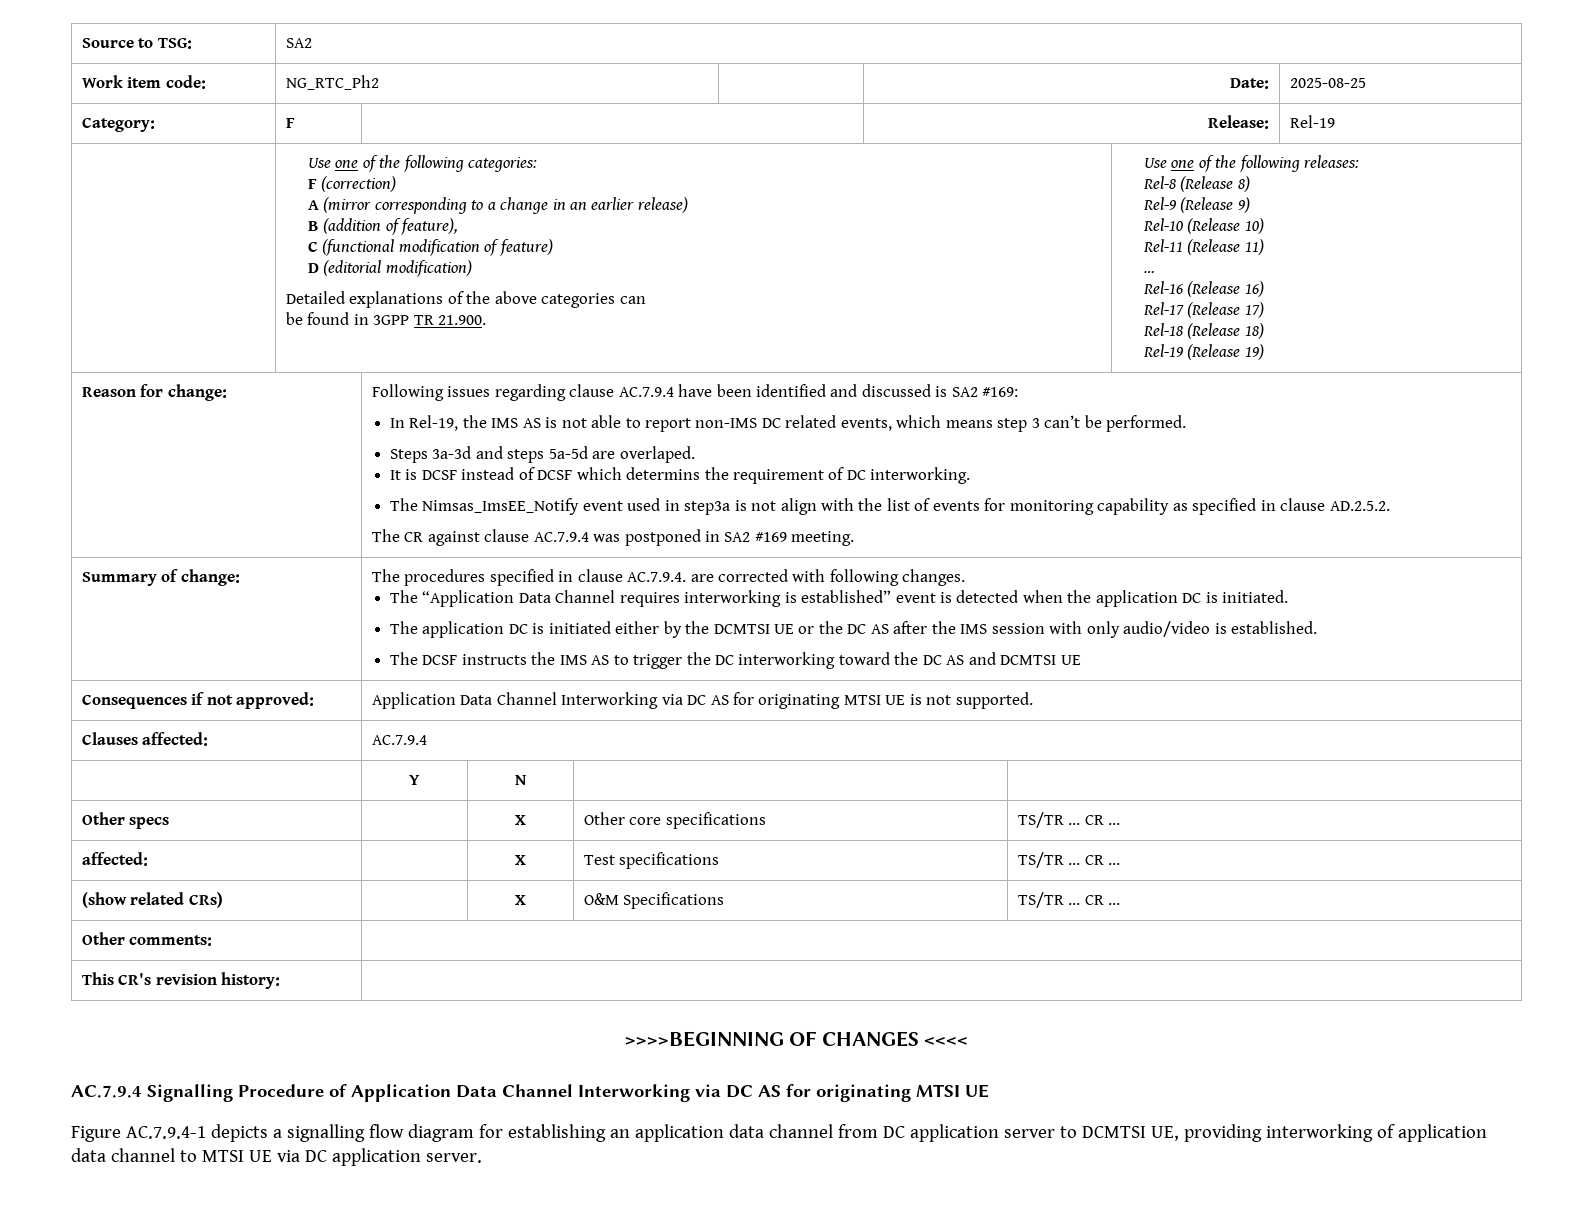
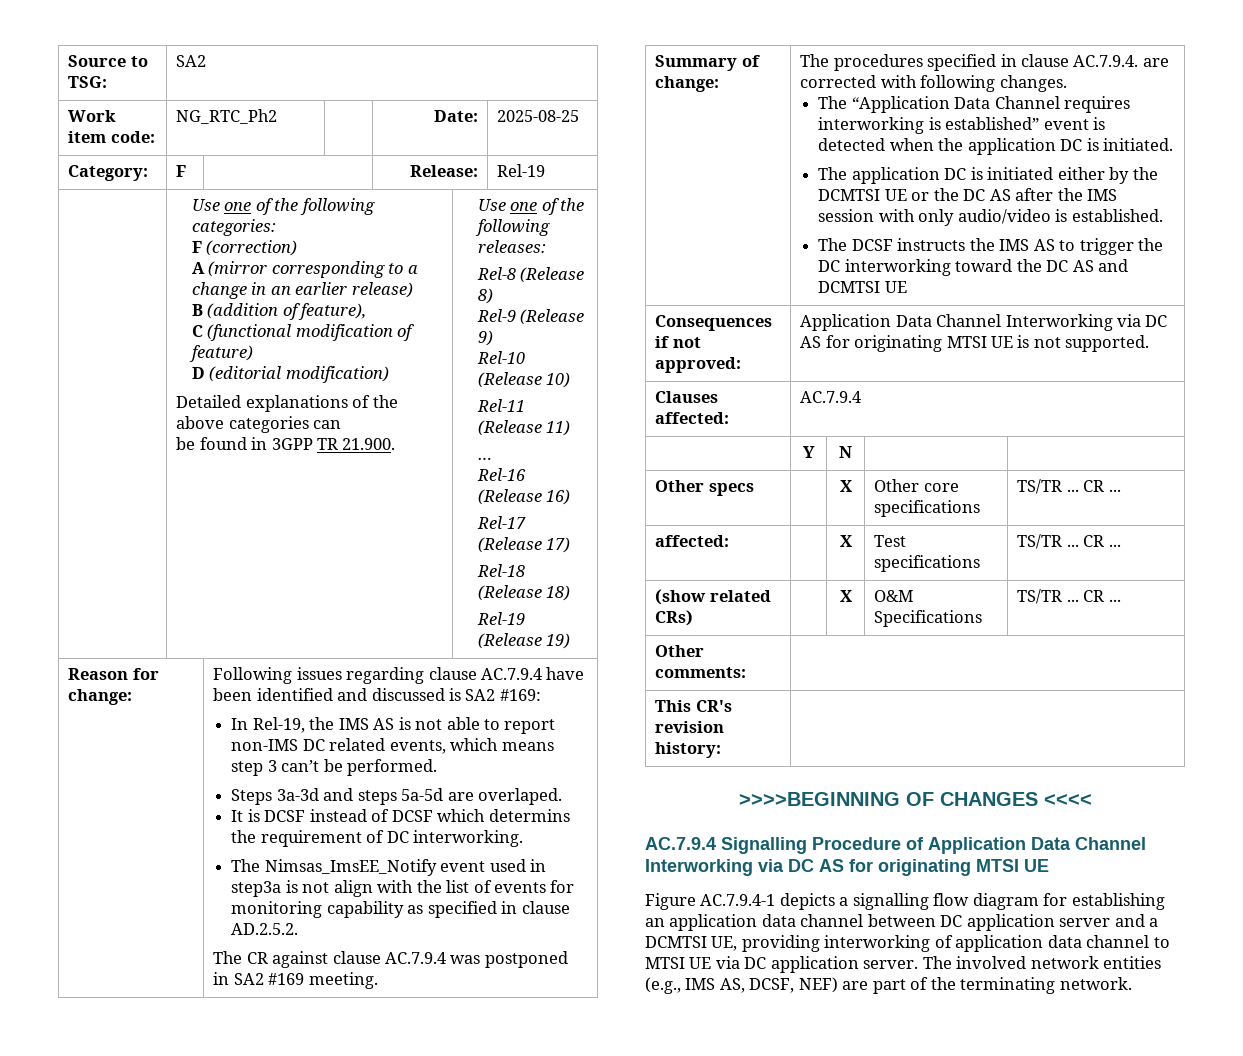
- Figure AC.7.9.4-1 depicts a signalling flow diagram for establishing an application data channel from DC application server to DCMTSI UE, providing interworking of application data channel to MTSI UE via DC application server.
+ Figure AC.7.9.4-1 depicts a signalling flow diagram for establishing an application data channel between DC application server and a DCMTSI UE, providing interworking of application data channel to MTSI UE via DC application server.
+ The involved network entities (e.g., IMS AS, DCSF, NEF) are part of the terminating network.

